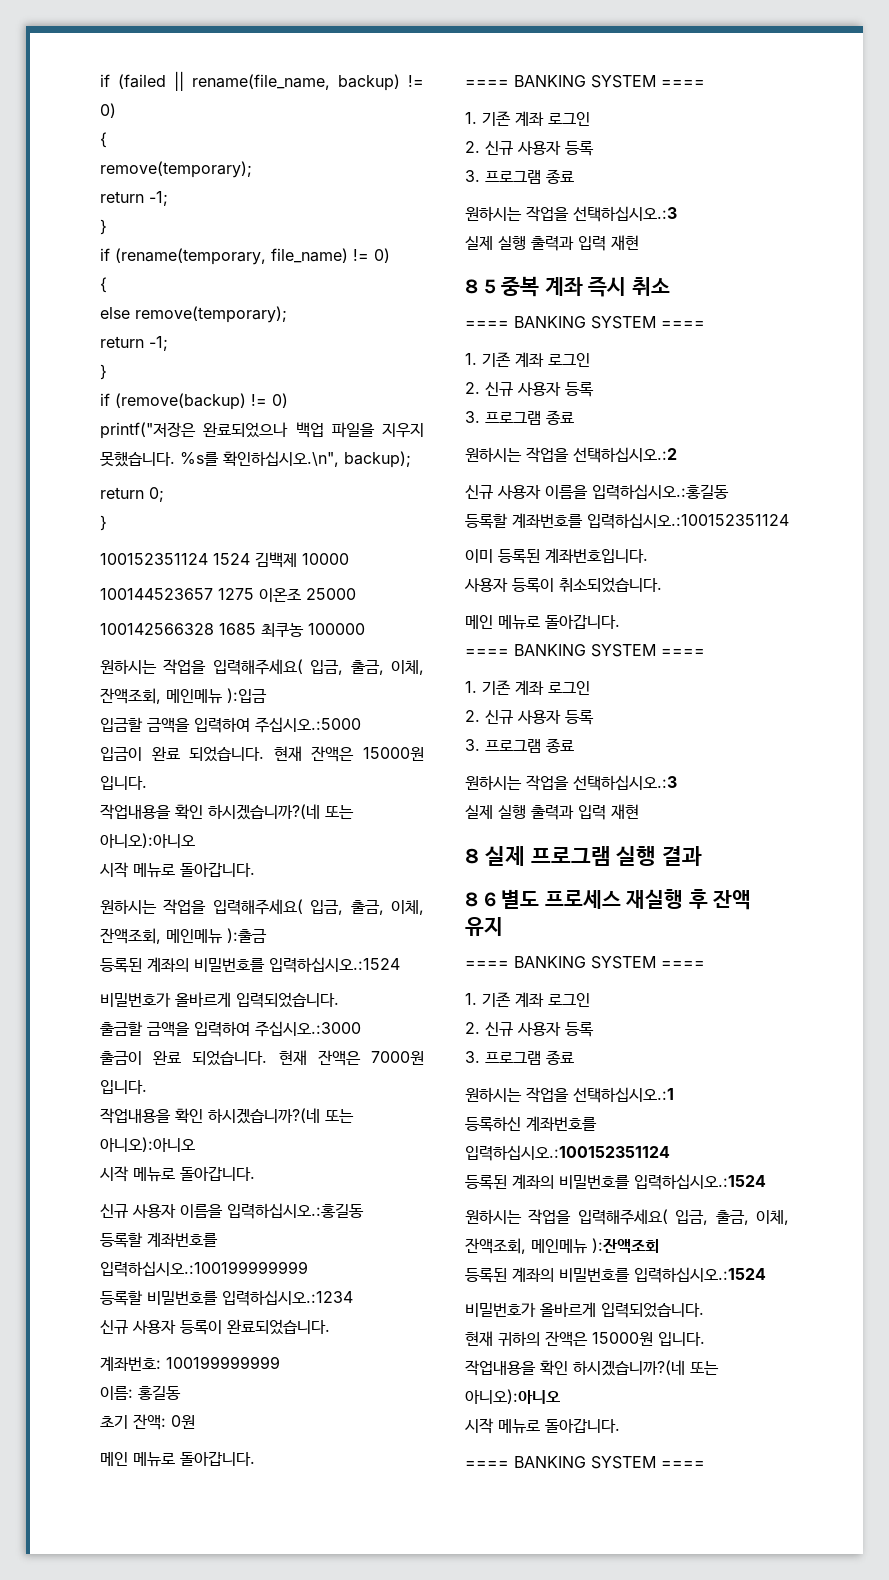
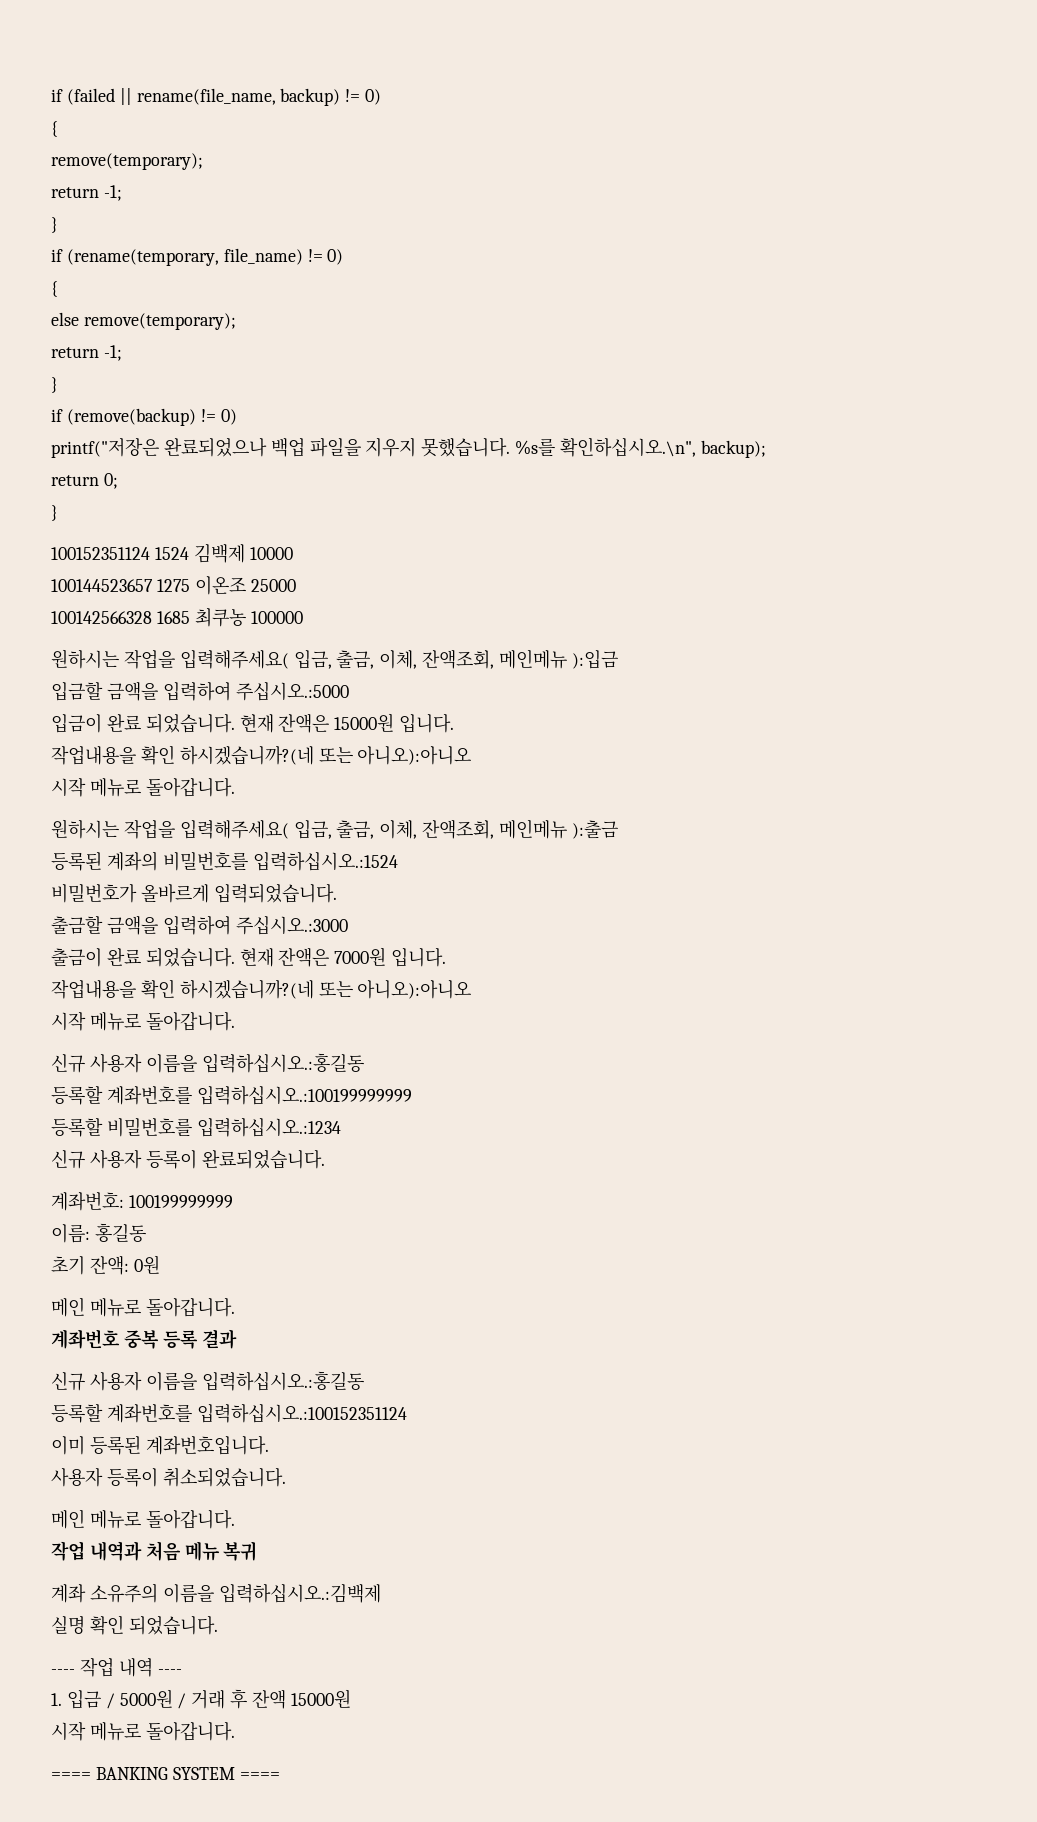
  초기 잔액: 0원
  메인 메뉴로 돌아갑니다.
- ==== BANKING SYSTEM ====
- 1. 기존 계좌 로그인
- 2. 신규 사용자 등록
- 3. 프로그램 종료
- 원하시는 작업을 선택하십시오.:3
- 실제 실행 출력과 입력 재현
- 8 5 중복 계좌 즉시 취소
- ==== BANKING SYSTEM ====
- 1. 기존 계좌 로그인
- 2. 신규 사용자 등록
- 3. 프로그램 종료
- 원하시는 작업을 선택하십시오.:2
+ 계좌번호 중복 등록 결과
  사용자 등록이 취소되었습니다.
  메인 메뉴로 돌아갑니다.
- ==== BANKING SYSTEM ====
- 1. 기존 계좌 로그인
- 2. 신규 사용자 등록
- 3. 프로그램 종료
- 원하시는 작업을 선택하십시오.:3
- 실제 실행 출력과 입력 재현
- 8 실제 프로그램 실행 결과
- 8 6 별도 프로세스 재실행 후 잔액 유지
- ==== BANKING SYSTEM ====
- 1. 기존 계좌 로그인
- 2. 신규 사용자 등록
- 3. 프로그램 종료
- 원하시는 작업을 선택하십시오.:1
- 등록하신 계좌번호를 입력하십시오.:100152351124
- 등록된 계좌의 비밀번호를 입력하십시오.:1524
- 원하시는 작업을 입력해주세요( 입금, 출금, 이체, 잔액조회, 메인메뉴 ):잔액조회
- 등록된 계좌의 비밀번호를 입력하십시오.:1524
- 비밀번호가 올바르게 입력되었습니다.
- 현재 귀하의 잔액은 15000원 입니다.
- 작업내용을 확인 하시겠습니까?(네 또는 아니오):아니오
+ 작업 내역과 처음 메뉴 복귀
+ 계좌 소유주의 이름을 입력하십시오.:김백제
+ 실명 확인 되었습니다.
+ ---- 작업 내역 ----
+ 1. 입금 / 5000원 / 거래 후 잔액 15000원

